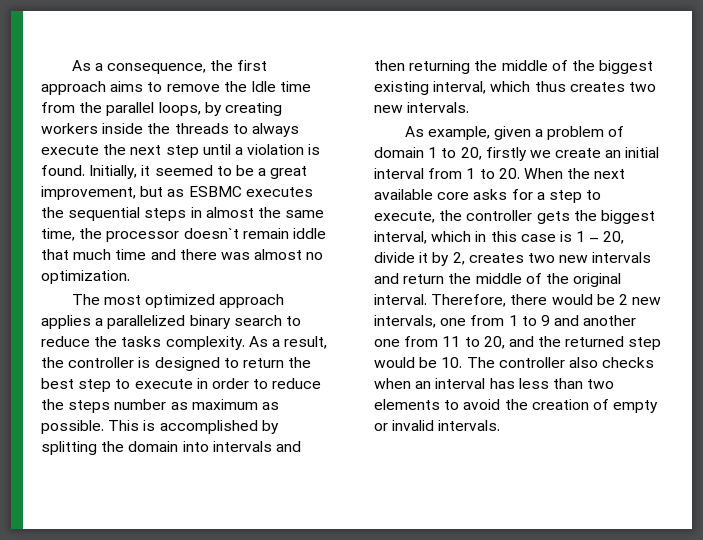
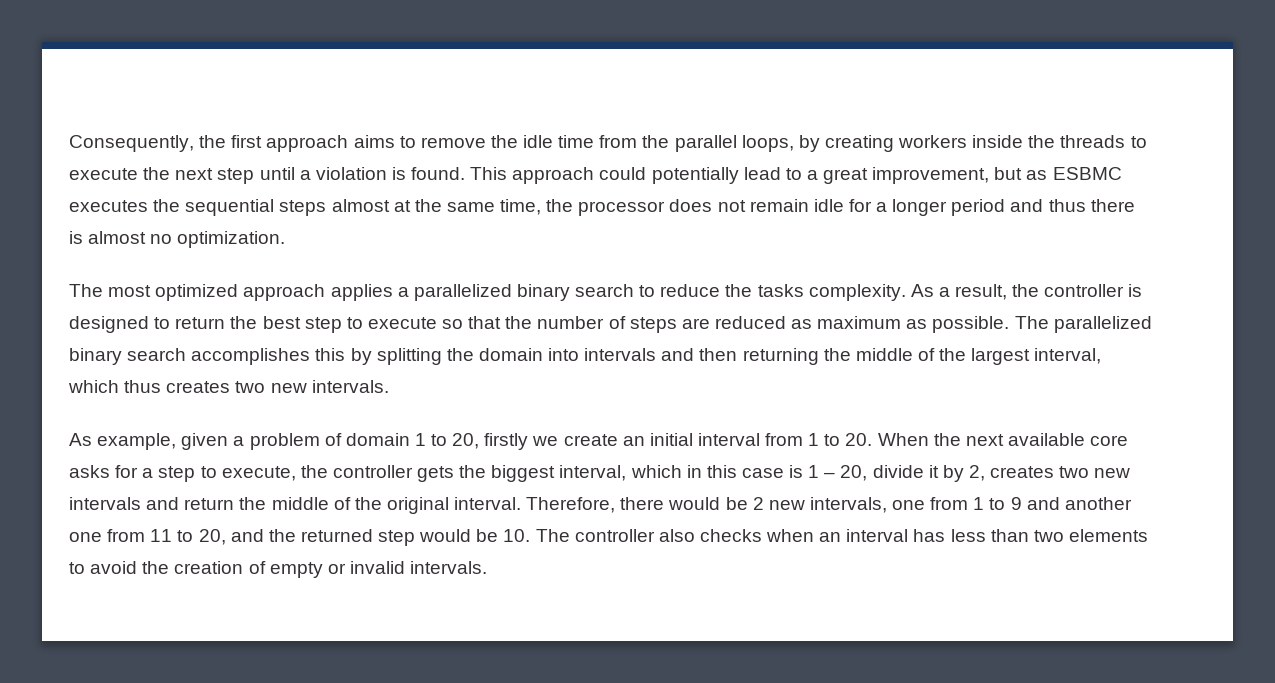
- As a consequence, the first approach aims to remove the Idle time from the parallel loops, by creating workers inside the threads to always execute the next step until a violation is found.
+ Consequently, the first approach aims to remove the idle time from the parallel loops, by creating workers inside the threads to execute the next step until a violation is found.
- Initially, it seemed to be a great improvement, but as ESBMC executes the sequential steps in almost the same time, the processor doesn`t remain iddle that much time and there was almost no optimization.
+ This approach could potentially lead to a great improvement, but as ESBMC executes the sequential steps almost at the same time, the processor does not remain idle for a longer period and thus there is almost no optimization.
- As a result, the controller is designed to return the best step to execute in order to reduce the steps number as maximum as possible. This is accomplished by splitting the domain into intervals and then returning the middle of the biggest existing interval, which thus creates two new intervals.
+ As a result, the controller is designed to return the best step to execute so that the number of steps are reduced as maximum as possible. The parallelized binary search accomplishes this by splitting the domain into intervals and then returning the middle of the largest interval, which thus creates two new intervals.

